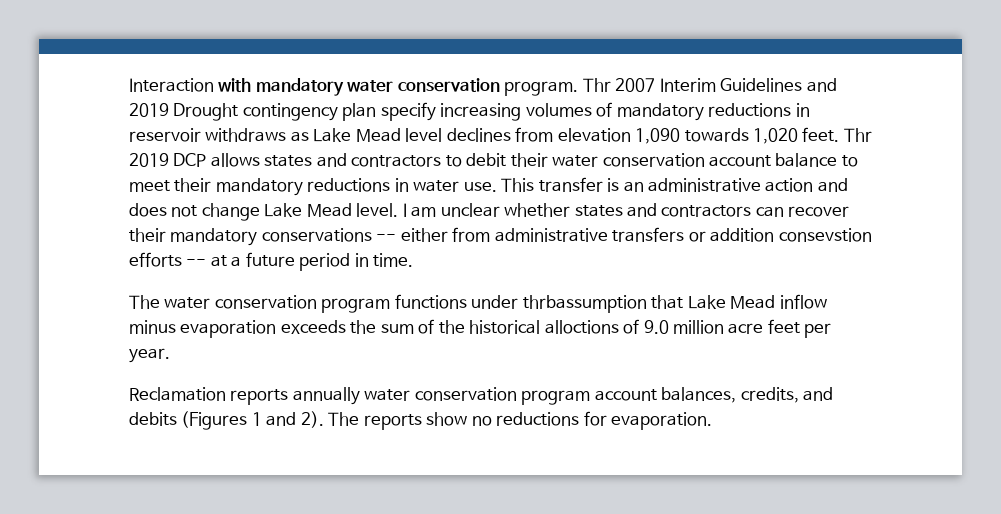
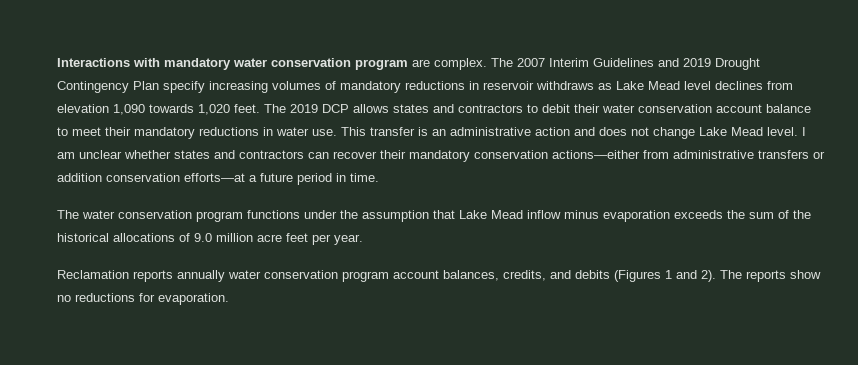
- Interaction with mandatory water conservation program. Thr 2007 Interim Guidelines and 2019 Drought contingency plan specify increasing volumes of mandatory reductions in reservoir withdraws as Lake Mead level declines from elevation 1,090 towards 1,020 feet.
+ Interactions with mandatory water conservation program are complex. The 2007 Interim Guidelines and 2019 Drought Contingency Plan specify increasing volumes of mandatory reductions in reservoir withdraws as Lake Mead level declines from elevation 1,090 towards 1,020 feet.
- Thr 2019 DCP allows states and contractors to debit their water conservation account balance to meet their mandatory reductions in water use.
+ The 2019 DCP allows states and contractors to debit their water conservation account balance to meet their mandatory reductions in water use.
- I am unclear whether states and contractors can recover their mandatory conservations -- either from administrative transfers or addition consevstion efforts -- at a future period in time.
+ I am unclear whether states and contractors can recover their mandatory conservation actions—either from administrative transfers or addition conservation efforts—at a future period in time.
- The water conservation program functions under thrbassumption that Lake Mead inflow minus evaporation exceeds the sum of the historical alloctions of 9.0 million acre feet per year.
+ The water conservation program functions under the assumption that Lake Mead inflow minus evaporation exceeds the sum of the historical allocations of 9.0 million acre feet per year.

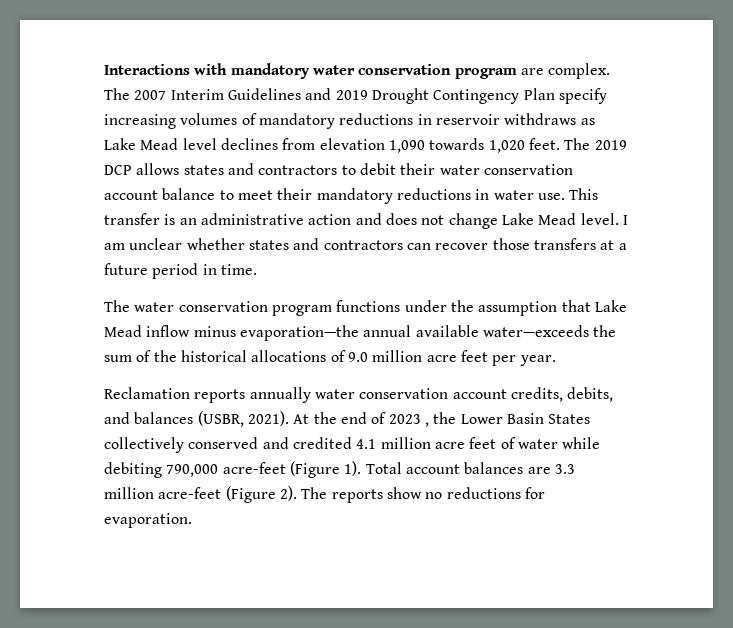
- I am unclear whether states and contractors can recover their mandatory conservation actions—either from administrative transfers or addition conservation efforts—at a future period in time.
+ I am unclear whether states and contractors can recover those transfers at a future period in time.
- The water conservation program functions under the assumption that Lake Mead inflow minus evaporation exceeds the sum of the historical allocations of 9.0 million acre feet per year.
+ The water conservation program functions under the assumption that Lake Mead inflow minus evaporation—the annual available water—exceeds the sum of the historical allocations of 9.0 million acre feet per year.
- Reclamation reports annually water conservation program account balances, credits, and debits (Figures 1 and 2).
+ Reclamation reports annually water conservation account credits, debits, and balances (USBR, 2021). At the end of 2023 , the Lower Basin States collectively conserved and credited 4.1 million acre feet of water while debiting 790,000 acre-feet (Figure 1). Total account balances are 3.3 million acre-feet (Figure 2).

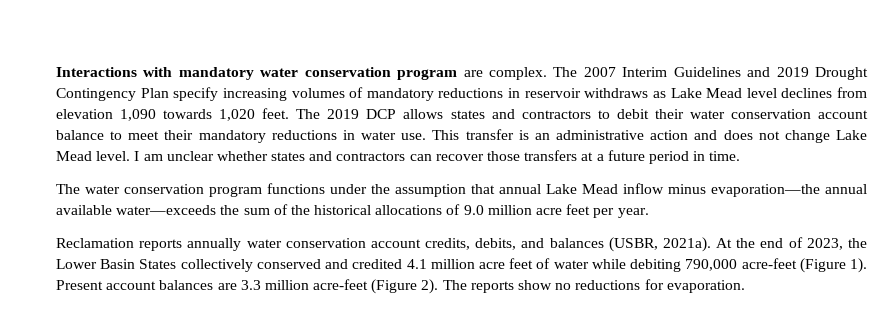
- The water conservation program functions under the assumption that Lake Mead inflow minus evaporation—the annual available water—exceeds the sum of the historical allocations of 9.0 million acre feet per year.
+ The water conservation program functions under the assumption that annual Lake Mead inflow minus evaporation—the annual available water—exceeds the sum of the historical allocations of 9.0 million acre feet per year.
- Reclamation reports annually water conservation account credits, debits, and balances (USBR, 2021).
+ Reclamation reports annually water conservation account credits, debits, and balances (USBR, 2021a).
- At the end of 2023 , the Lower Basin States collectively conserved and credited 4.1 million acre feet of water while debiting 790,000 acre-feet (Figure 1).
+ At the end of 2023, the Lower Basin States collectively conserved and credited 4.1 million acre feet of water while debiting 790,000 acre-feet (Figure 1).
- Total account balances are 3.3 million acre-feet (Figure 2).
+ Present account balances are 3.3 million acre-feet (Figure 2).

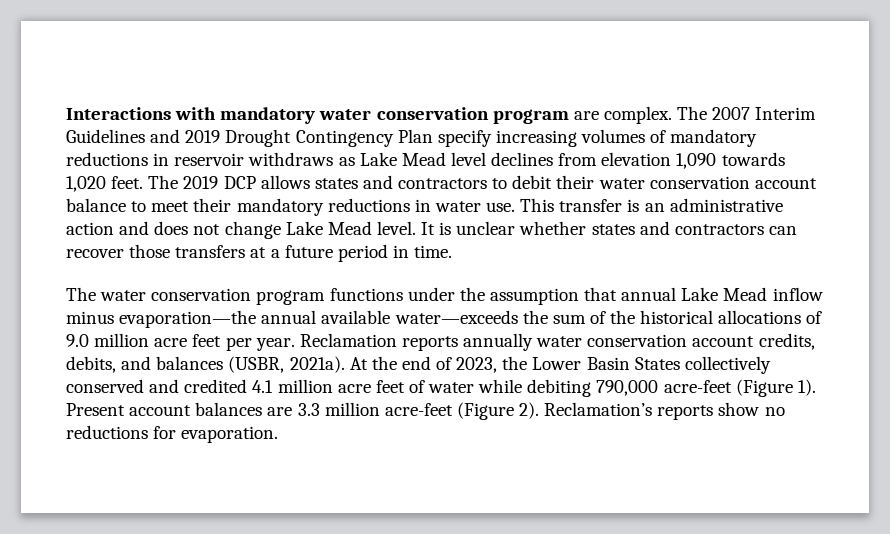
- I am unclear whether states and contractors can recover those transfers at a future period in time.
+ It is unclear whether states and contractors can recover those transfers at a future period in time.
- The water conservation program functions under the assumption that annual Lake Mead inflow minus evaporation—the annual available water—exceeds the sum of the historical allocations of 9.0 million acre feet per year.
- Reclamation reports annually water conservation account credits, debits, and balances (USBR, 2021a).
+ The water conservation program functions under the assumption that annual Lake Mead inflow minus evaporation—the annual available water—exceeds the sum of the historical allocations of 9.0 million acre feet per year. Reclamation reports annually water conservation account credits, debits, and balances (USBR, 2021a).
- The reports show no reductions for evaporation.
+ Reclamation’s reports show no reductions for evaporation.

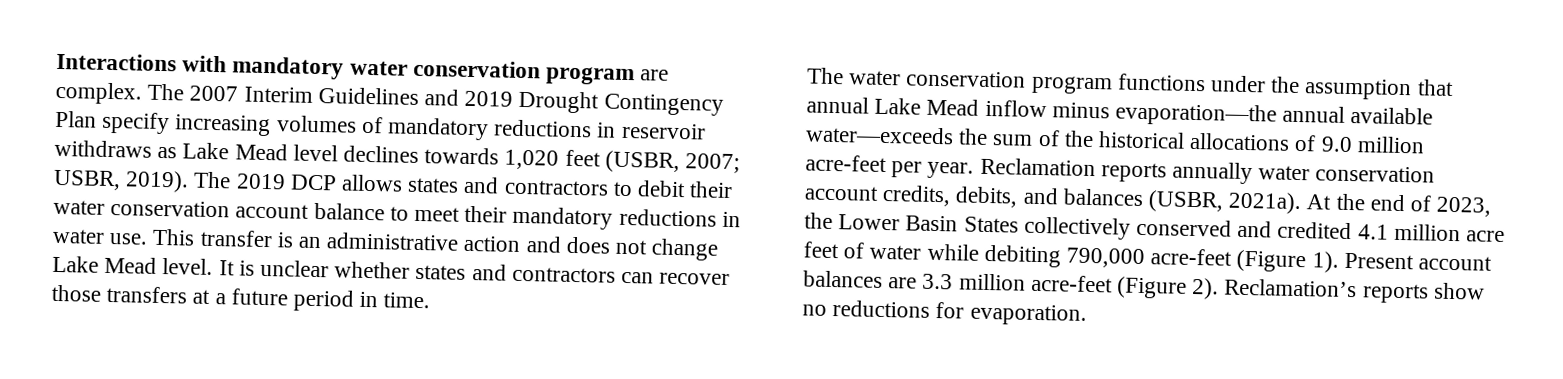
- The 2007 Interim Guidelines and 2019 Drought Contingency Plan specify increasing volumes of mandatory reductions in reservoir withdraws as Lake Mead level declines from elevation 1,090 towards 1,020 feet.
+ The 2007 Interim Guidelines and 2019 Drought Contingency Plan specify increasing volumes of mandatory reductions in reservoir withdraws as Lake Mead level declines towards 1,020 feet (USBR, 2007; USBR, 2019).
- The water conservation program functions under the assumption that annual Lake Mead inflow minus evaporation—the annual available water—exceeds the sum of the historical allocations of 9.0 million acre feet per year.
+ The water conservation program functions under the assumption that annual Lake Mead inflow minus evaporation—the annual available water—exceeds the sum of the historical allocations of 9.0 million acre-feet per year.

